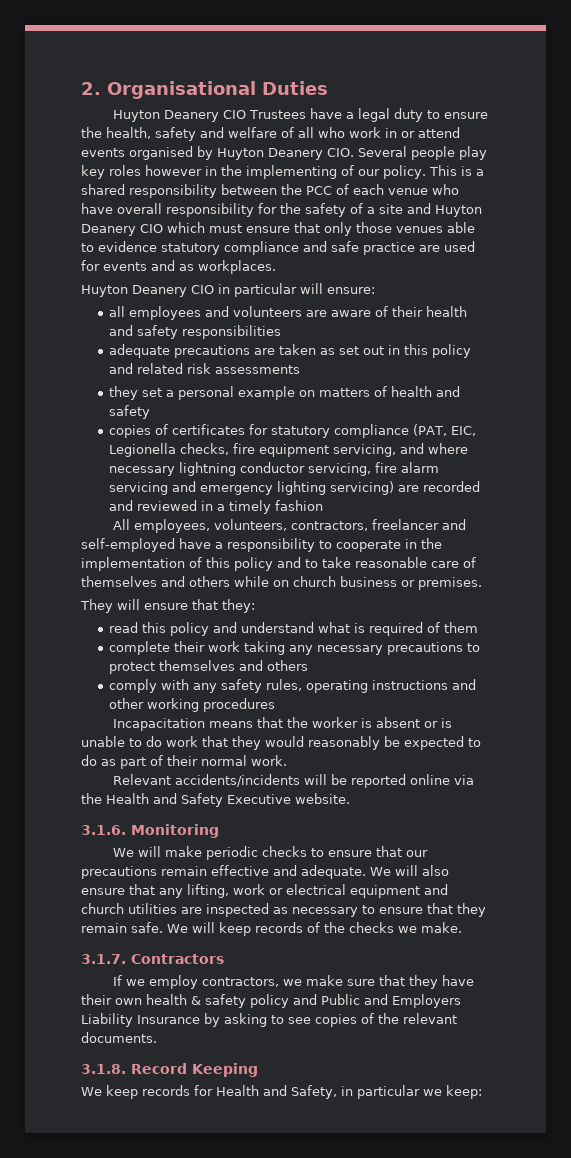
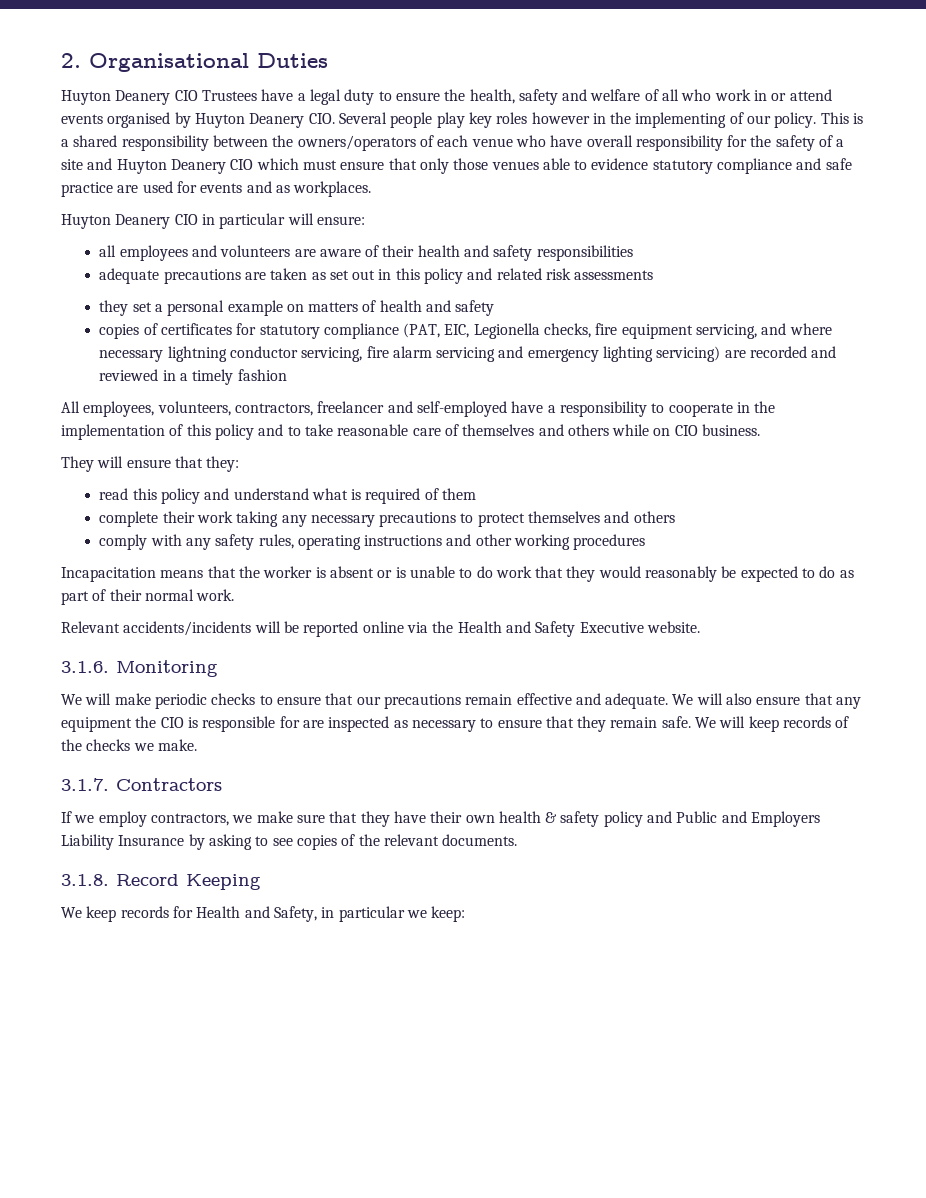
- This is a shared responsibility between the PCC of each venue who have overall responsibility for the safety of a site and Huyton Deanery CIO which must ensure that only those venues able to evidence statutory compliance and safe practice are used for events and as workplaces.
+ This is a shared responsibility between the owners/operators of each venue who have overall responsibility for the safety of a site and Huyton Deanery CIO which must ensure that only those venues able to evidence statutory compliance and safe practice are used for events and as workplaces.
- All employees, volunteers, contractors, freelancer and self-employed have a responsibility to cooperate in the implementation of this policy and to take reasonable care of themselves and others while on church business or premises.
+ All employees, volunteers, contractors, freelancer and self-employed have a responsibility to cooperate in the implementation of this policy and to take reasonable care of themselves and others while on CIO business.
- We will also ensure that any lifting, work or electrical equipment and church utilities are inspected as necessary to ensure that they remain safe.
+ We will also ensure that any equipment the CIO is responsible for are inspected as necessary to ensure that they remain safe.

